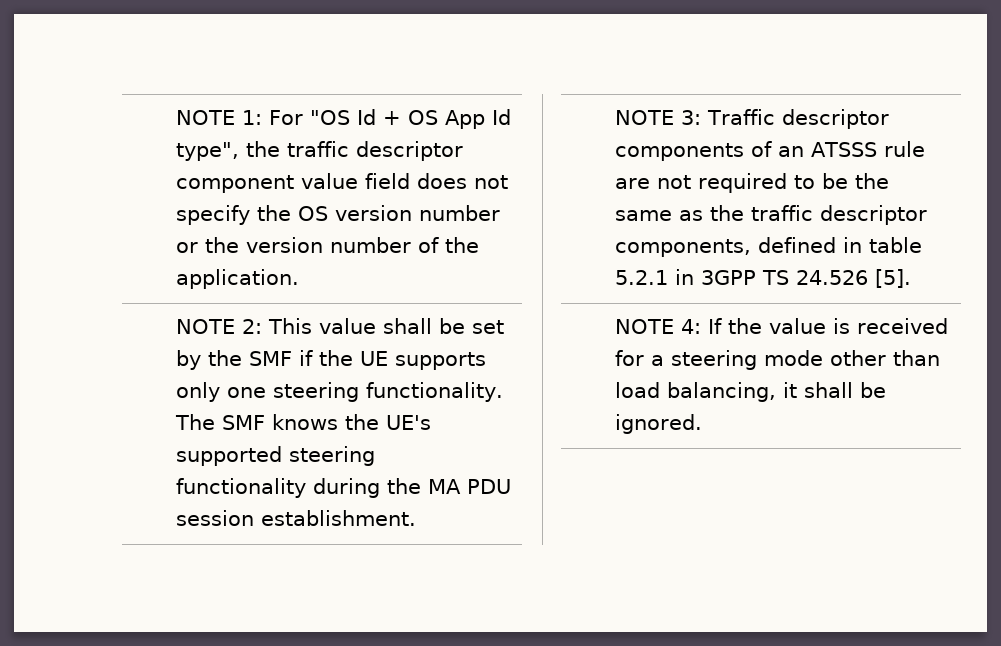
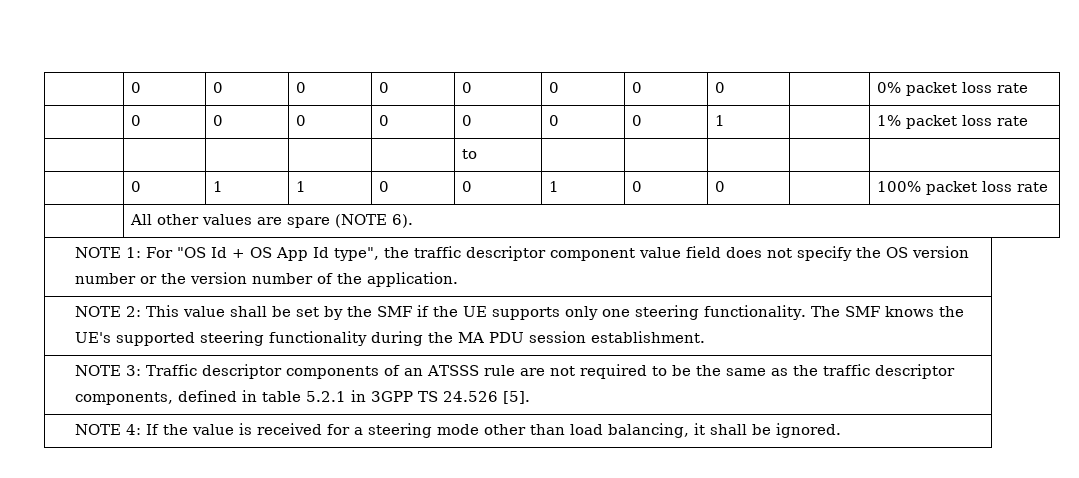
+ | 0 | 0 | 0 | 0 | 0 | 0 | 0 | 0 | | 0% packet loss rate
+ | 0 | 0 | 0 | 0 | 0 | 0 | 0 | 1 | | 1% packet loss rate
+ | | | | | to | | | | |
+ | 0 | 1 | 1 | 0 | 0 | 1 | 0 | 0 | | 100% packet loss rate
+ | All other values are spare (NOTE 6).

